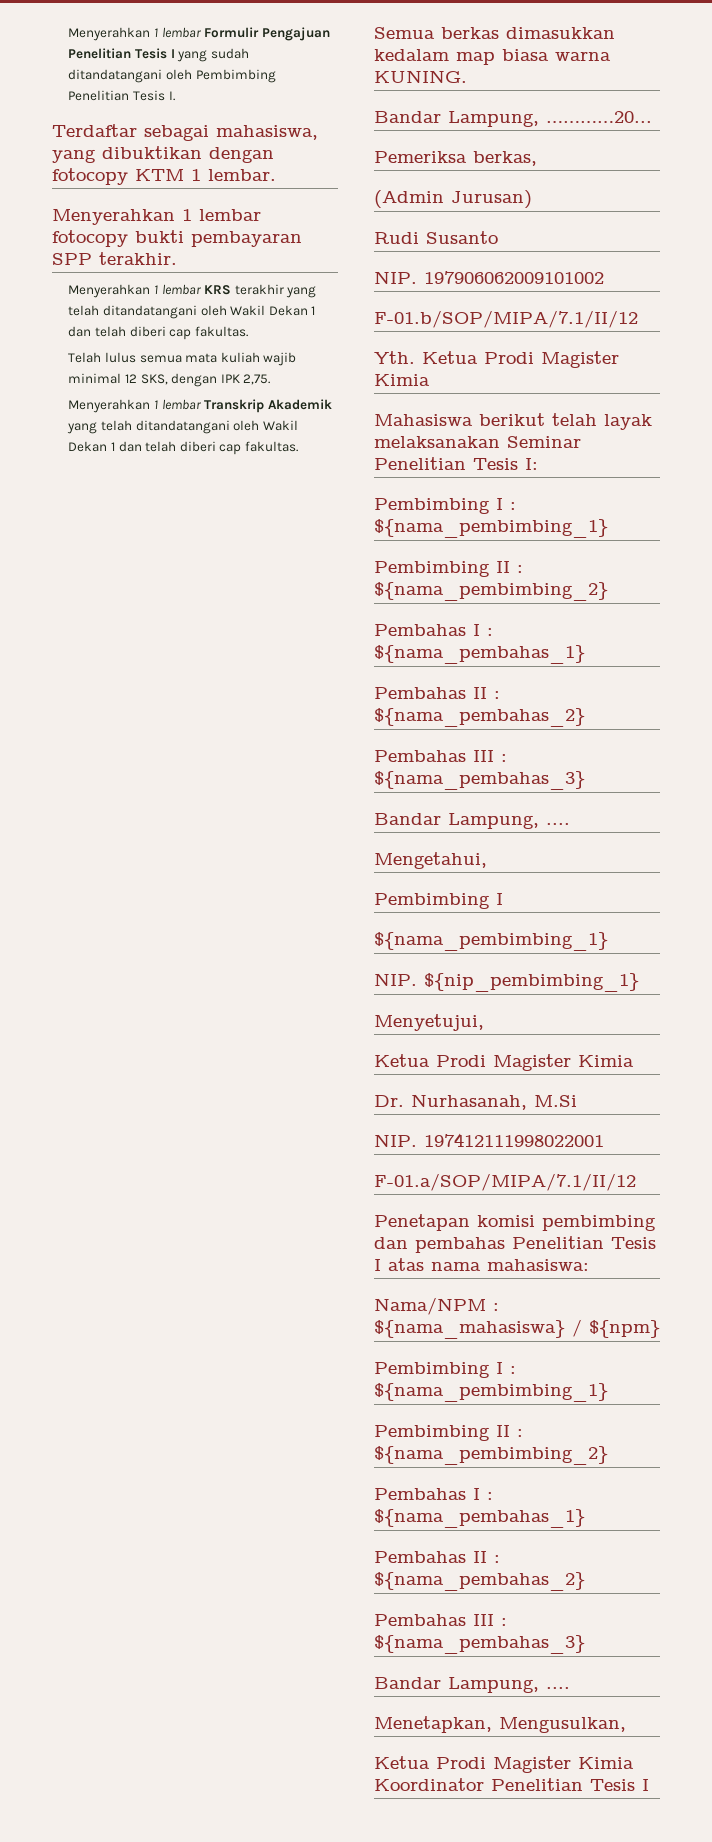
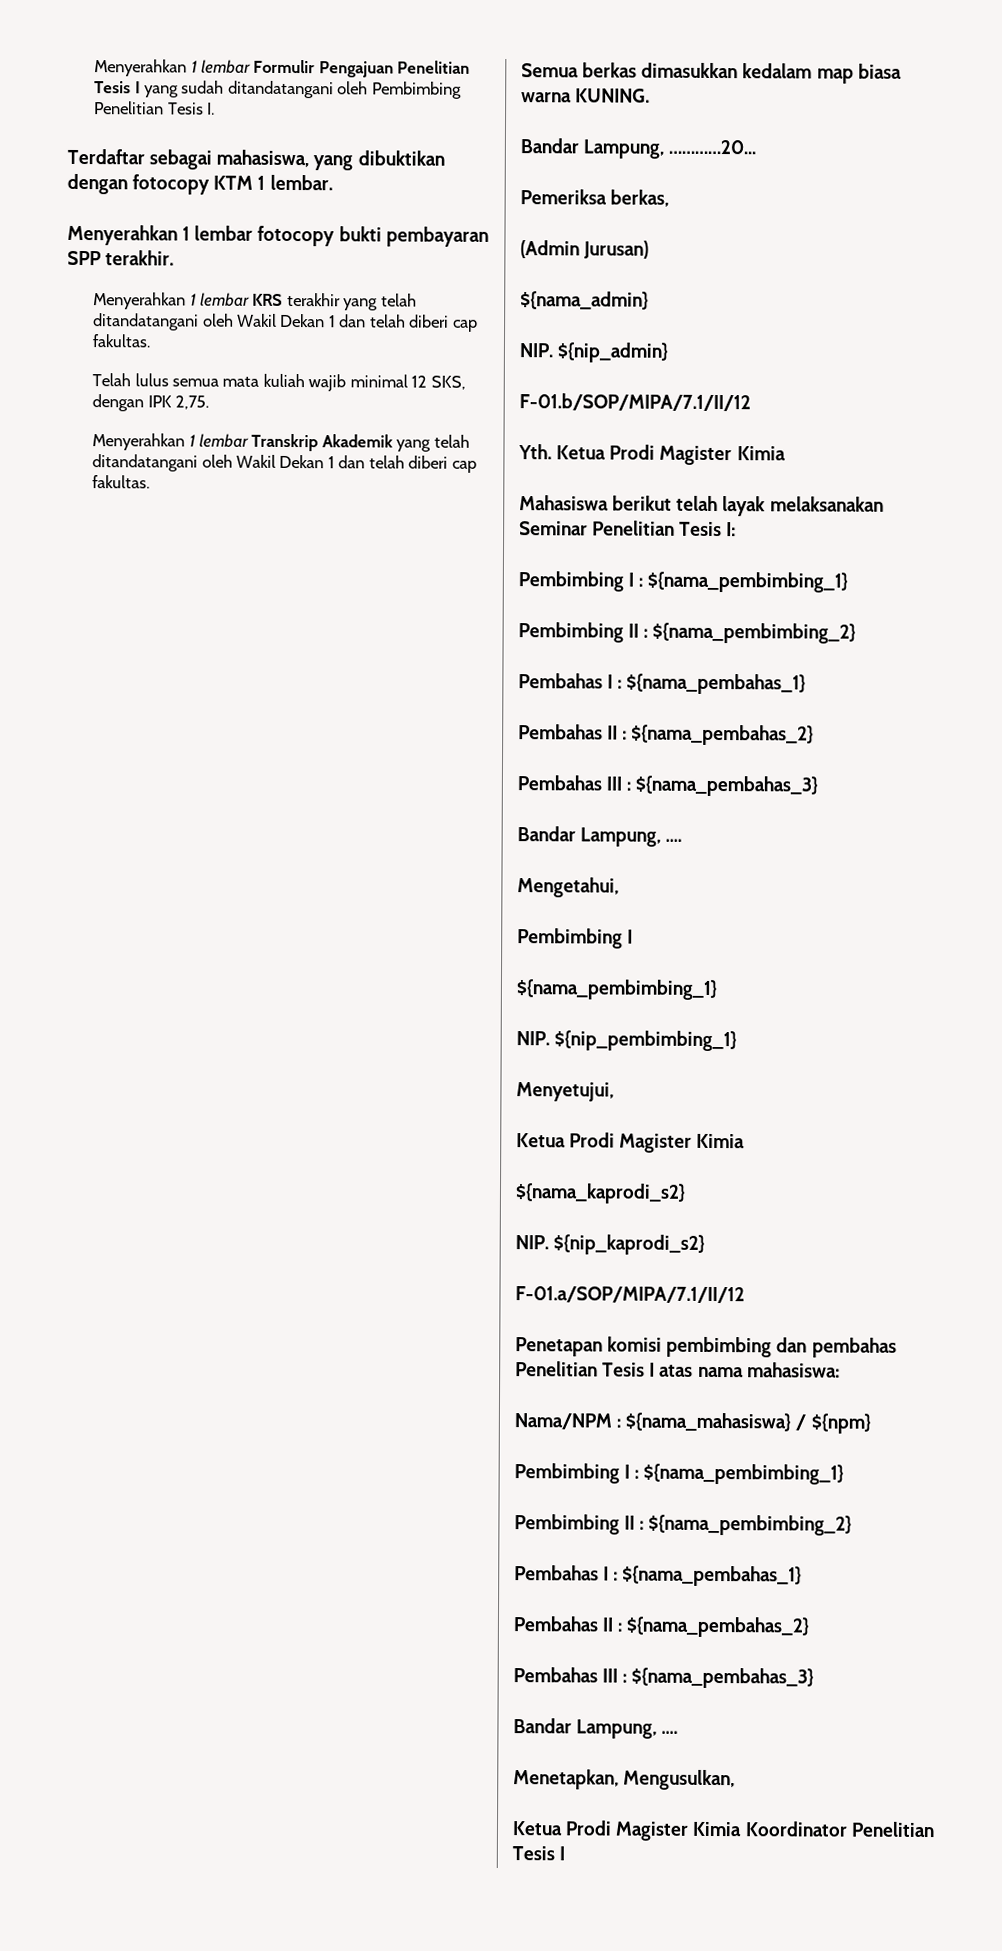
- Rudi Susanto
- NIP. 197906062009101002
+ ${nama_admin}
+ NIP. ${nip_admin}
- Dr. Nurhasanah, M.Si
- NIP. 197412111998022001
+ ${nama_kaprodi_s2}
+ NIP. ${nip_kaprodi_s2}

